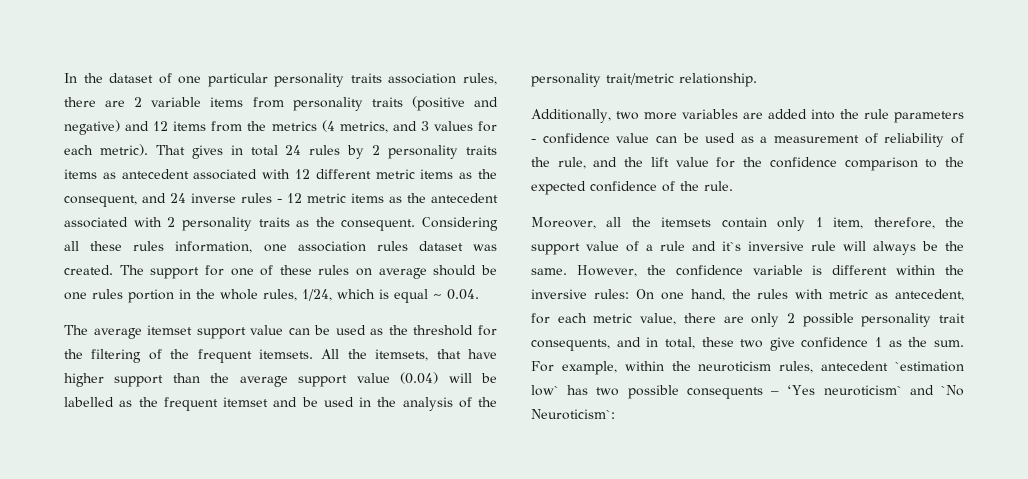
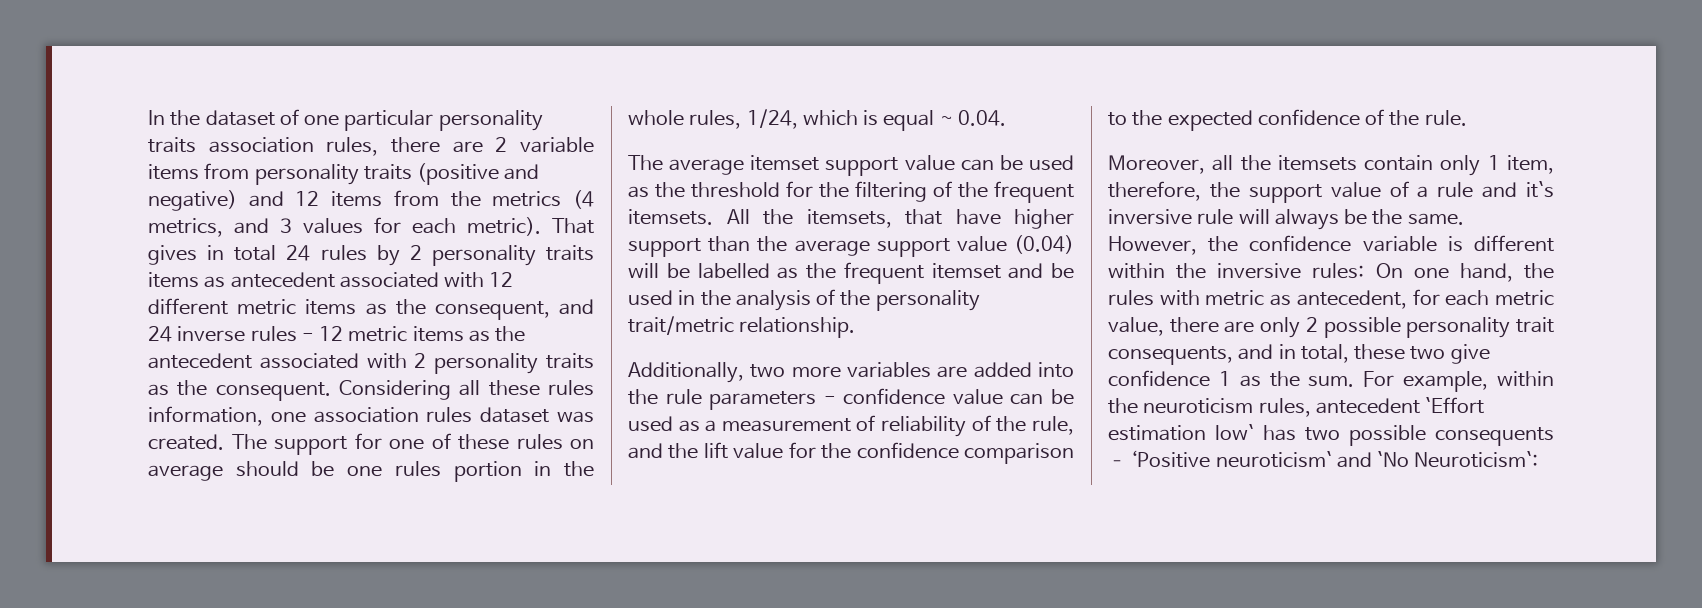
- For example, within the neuroticism rules, antecedent `estimation low` has two possible consequents – ‘Yes neuroticism` and `No Neuroticism`:
+ For example, within the neuroticism rules, antecedent `Effort estimation low` has two possible consequents – ‘Positive neuroticism` and `No Neuroticism`:

